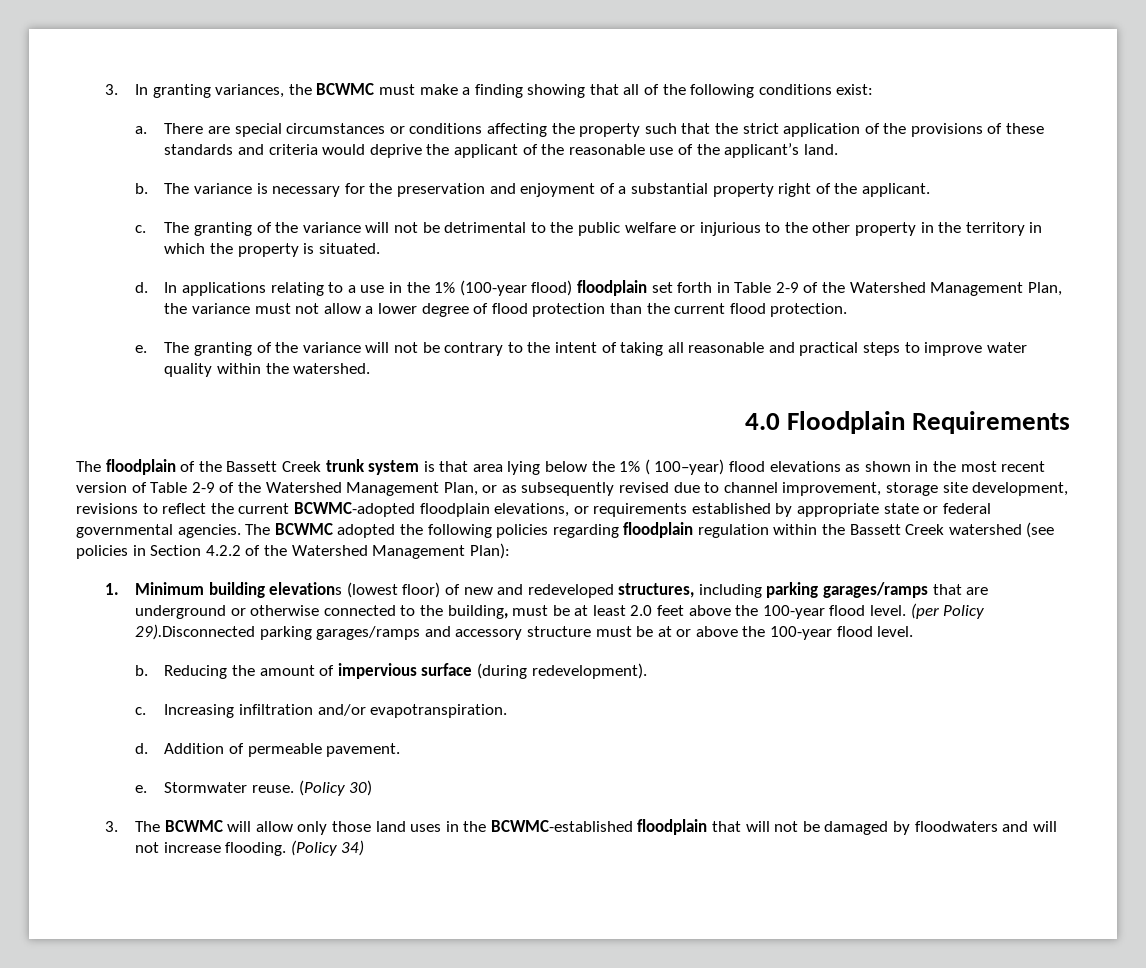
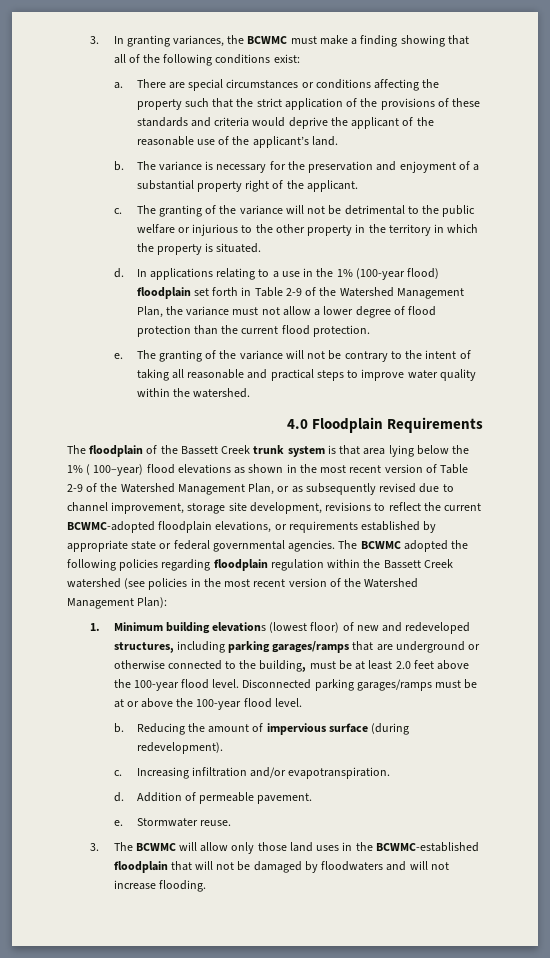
- The BCWMC adopted the following policies regarding floodplain regulation within the Bassett Creek watershed (see policies in Section 4.2.2 of the Watershed Management Plan):
+ The BCWMC adopted the following policies regarding floodplain regulation within the Bassett Creek watershed (see policies in the most recent version of the Watershed Management Plan):
- (per Policy 29).Disconnected parking garages/ramps and accessory structure must be at or above the 100-year flood level.
+ Disconnected parking garages/ramps must be at or above the 100-year flood level.
- (Policy 30)
- (Policy 34)

